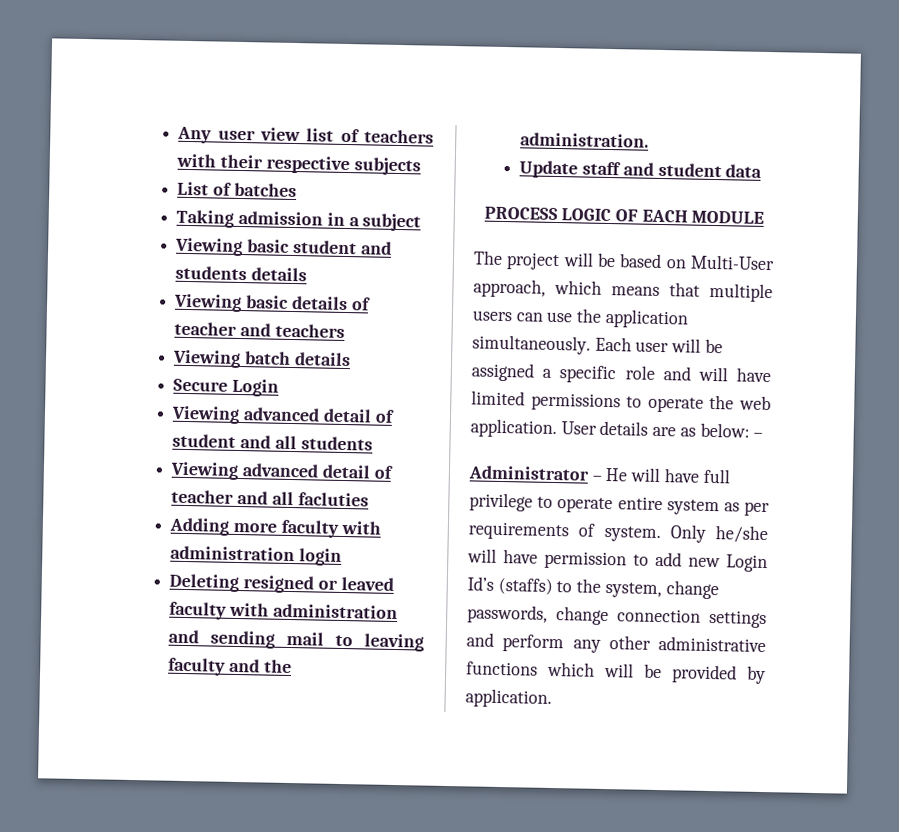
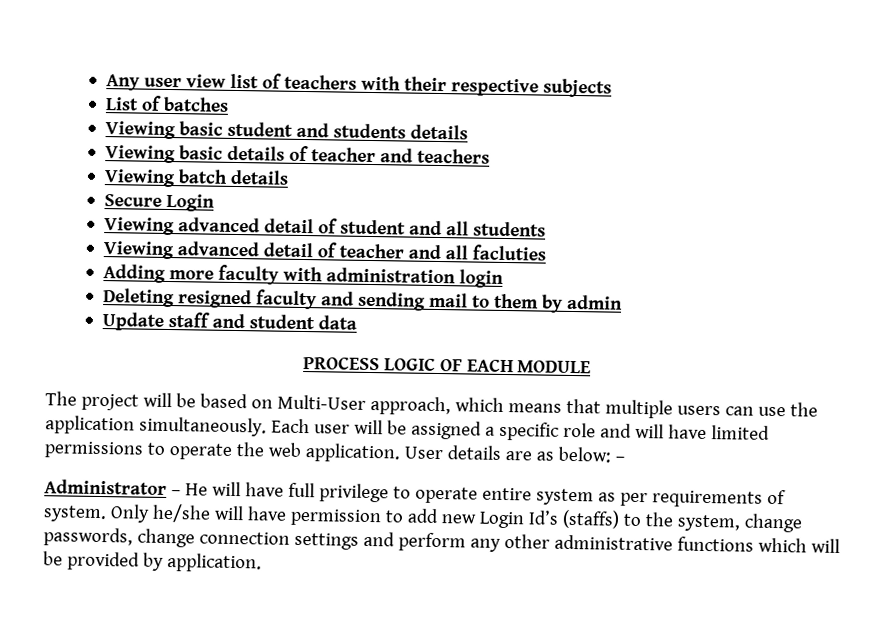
- Taking admission in a subject
- Deleting resigned or leaved faculty with administration and sending mail to leaving faculty and the administration.
+ Deleting resigned faculty and sending mail to them by admin

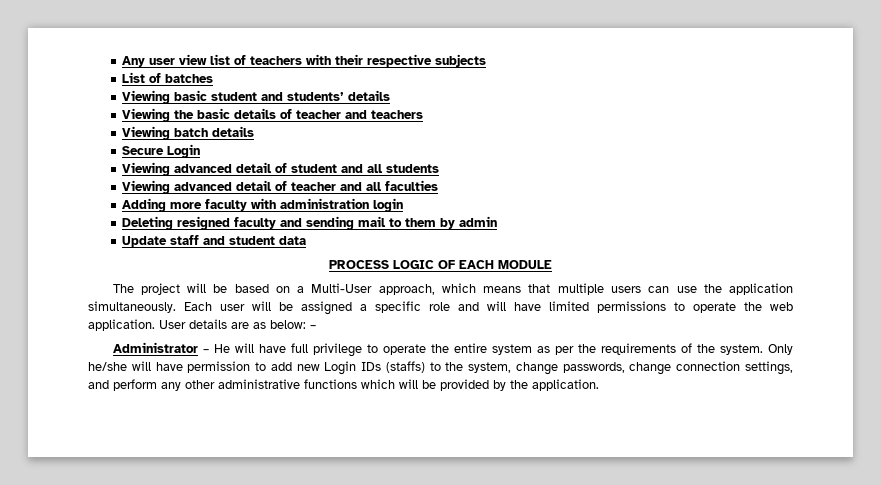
- Viewing basic student and students details
+ Viewing basic student and students’ details
- Viewing basic details of teacher and teachers
+ Viewing the basic details of teacher and teachers
- Viewing advanced detail of teacher and all facluties
+ Viewing advanced detail of teacher and all faculties
- The project will be based on Multi-User approach, which means that multiple users can use the application simultaneously.
+ The project will be based on a Multi-User approach, which means that multiple users can use the application simultaneously.
- Administrator – He will have full privilege to operate entire system as per requirements of system.
+ Administrator – He will have full privilege to operate the entire system as per the requirements of the system.
- Only he/she will have permission to add new Login Id’s (staffs) to the system, change passwords, change connection settings and perform any other administrative functions which will be provided by application.
+ Only he/she will have permission to add new Login IDs (staffs) to the system, change passwords, change connection settings, and perform any other administrative functions which will be provided by the application.

